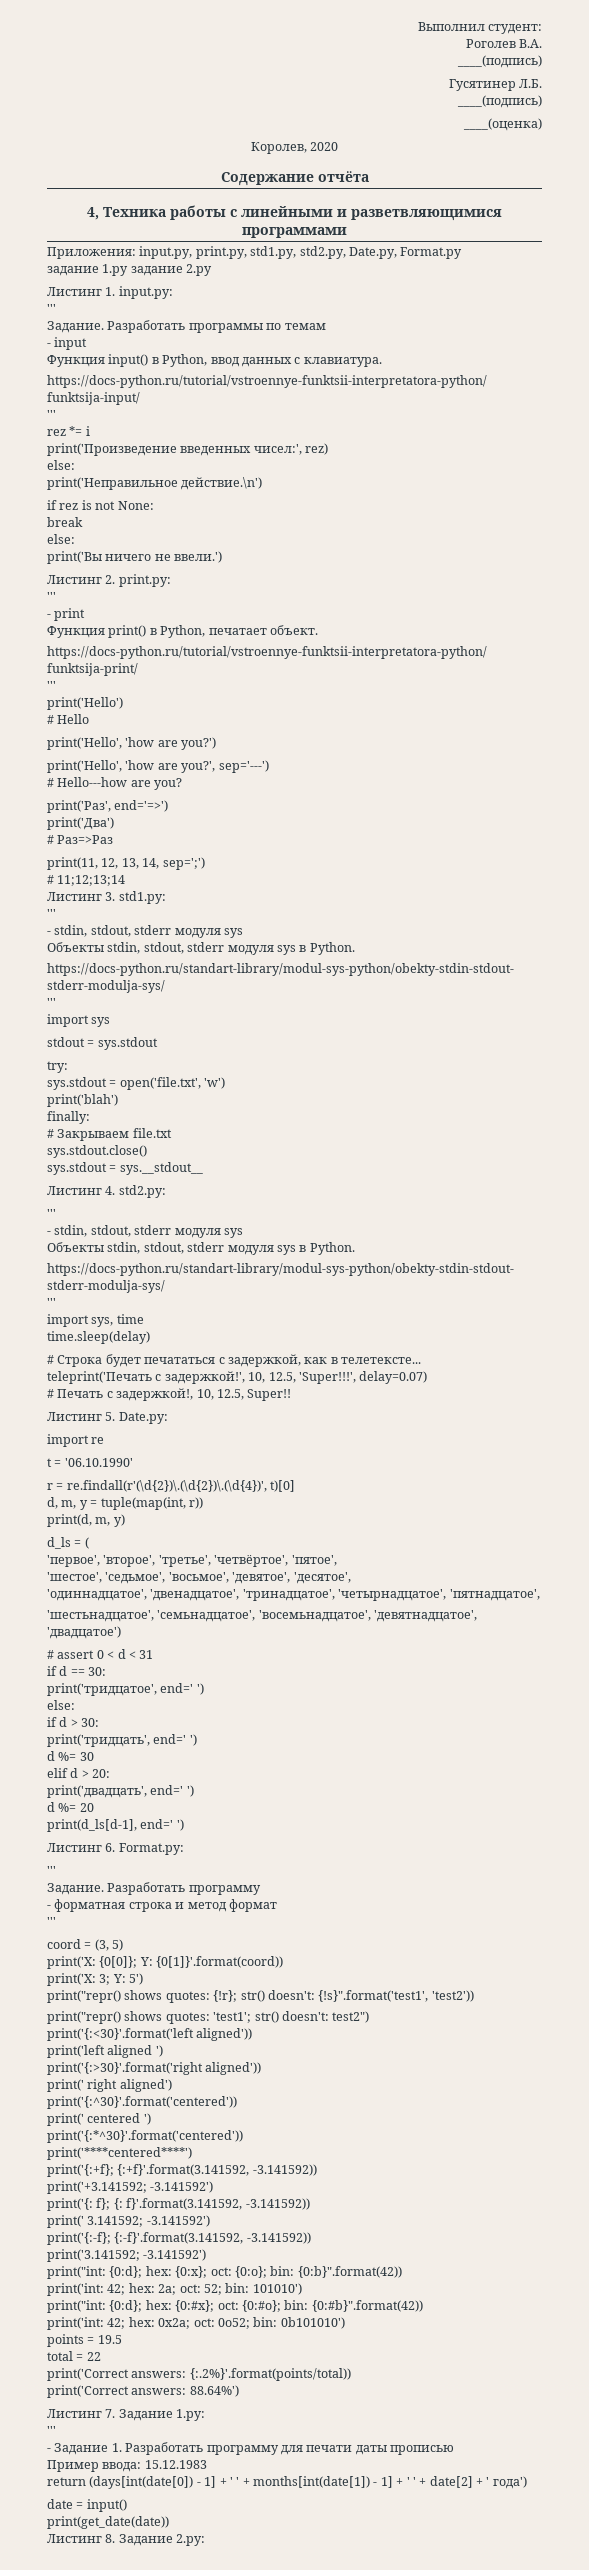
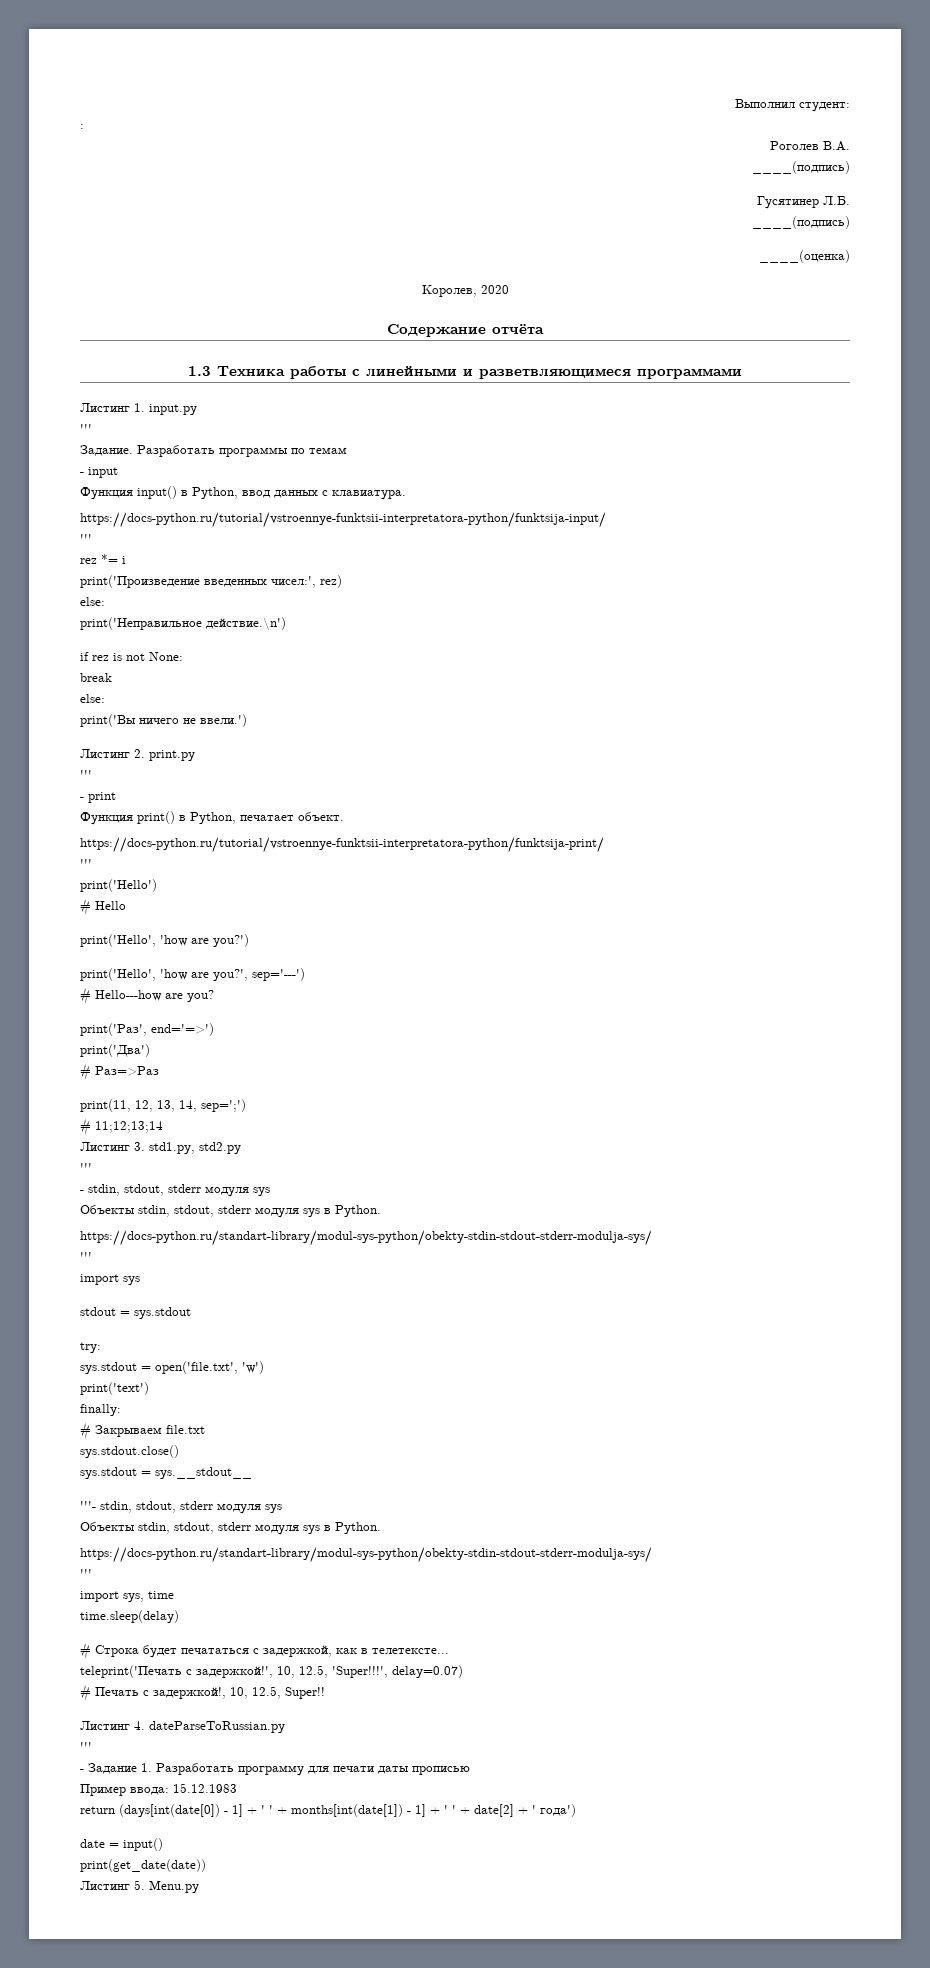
+ :
- 4, Техника работы с линейными и разветвляющимися программами
+ 1.3 Техника работы с линейными и разветвляющимеся программами
- Приложения: input.py, print.py, std1.py, std2.py, Date.py, Format.py
- задание 1.py задание 2.py
- Листинг 1. input.py:
+ Листинг 1. input.py
- Листинг 2. print.py:
+ Листинг 2. print.py
- Листинг 3. std1.py:
+ Листинг 3. std1.py, std2.py
- print('blah')
+ print('text')
- Листинг 4. std2.py:
- '''
- - stdin, stdout, stderr модуля sys
+ '''- stdin, stdout, stderr модуля sys
- Листинг 5. Date.py:
- import re
- t = '06.10.1990'
- r = re.findall(r'(\d{2})\.(\d{2})\.(\d{4})', t)[0]
- d, m, y = tuple(map(int, r))
- print(d, m, y)
- d_ls = (
- 'первое', 'второе', 'третье', 'четвёртое', 'пятое',
- 'шестое', 'седьмое', 'восьмое', 'девятое', 'десятое',
- 'одиннадцатое', 'двенадцатое', 'тринадцатое', 'четырнадцатое', 'пятнадцатое',
- 'шестьнадцатое', 'семьнадцатое', 'восемьнадцатое', 'девятнадцатое', 'двадцатое')
- # assert 0 < d < 31
- if d == 30:
- print('тридцатое', end=' ')
- else:
- if d > 30:
- print('тридцать', end=' ')
- d %= 30
- elif d > 20:
- print('двадцать', end=' ')
- d %= 20
- print(d_ls[d-1], end=' ')
- Листинг 6. Format.py:
- '''
- Задание. Разработать программу
- - форматная строка и метод формат
- '''
- coord = (3, 5)
- print('X: {0[0]}; Y: {0[1]}'.format(coord))
- print('X: 3; Y: 5')
- print("repr() shows quotes: {!r}; str() doesn't: {!s}".format('test1', 'test2'))
- print("repr() shows quotes: 'test1'; str() doesn't: test2")
- print('{:<30}'.format('left aligned'))
- print('left aligned ')
- print('{:>30}'.format('right aligned'))
- print(' right aligned')
- print('{:^30}'.format('centered'))
- print(' centered ')
- print('{:*^30}'.format('centered'))
- print('****centered****')
- print('{:+f}; {:+f}'.format(3.141592, -3.141592))
- print('+3.141592; -3.141592')
- print('{: f}; {: f}'.format(3.141592, -3.141592))
- print(' 3.141592; -3.141592')
- print('{:-f}; {:-f}'.format(3.141592, -3.141592))
- print('3.141592; -3.141592')
- print("int: {0:d}; hex: {0:x}; oct: {0:o}; bin: {0:b}".format(42))
- print('int: 42; hex: 2a; oct: 52; bin: 101010')
- print("int: {0:d}; hex: {0:#x}; oct: {0:#o}; bin: {0:#b}".format(42))
- print('int: 42; hex: 0x2a; oct: 0o52; bin: 0b101010')
- points = 19.5
- total = 22
- print('Correct answers: {:.2%}'.format(points/total))
- print('Correct answers: 88.64%')
- Листинг 7. Задание 1.py:
+ Листинг 4. dateParseToRussian.py
- Листинг 8. Задание 2.py:
+ Листинг 5. Menu.py

